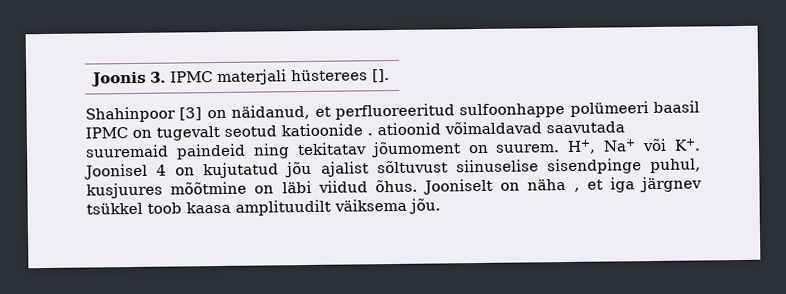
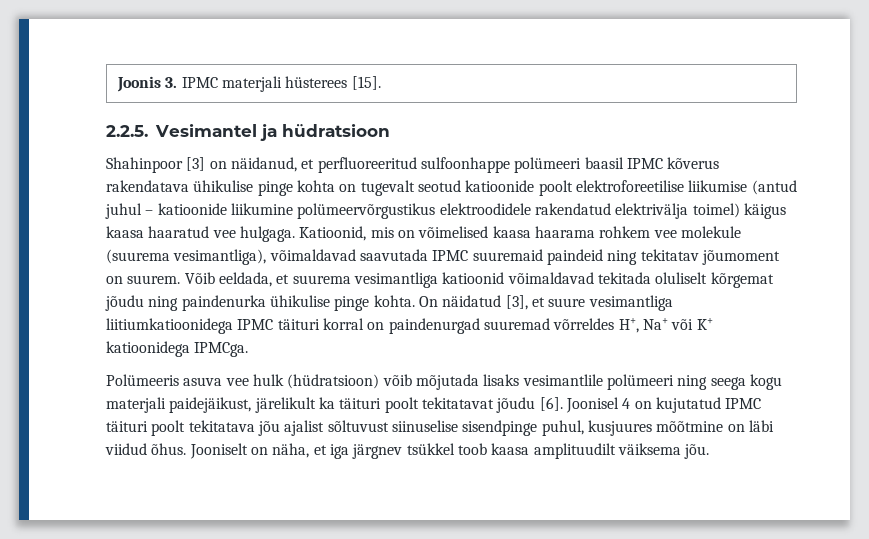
- Joonis 3. IPMC materjali hüsterees [].
+ Joonis 3. IPMC materjali hüsterees [15].
+ 2.2.5. Vesimantel ja hüdratsioon
- Shahinpoor [3] on näidanud, et perfluoreeritud sulfoonhappe polümeeri baasil IPMC on tugevalt seotud katioonide . atioonid võimaldavad saavutada suuremaid paindeid ning tekitatav jõumoment on suurem.
+ Shahinpoor [3] on näidanud, et perfluoreeritud sulfoonhappe polümeeri baasil IPMC kõverus rakendatava ühikulise pinge kohta on tugevalt seotud katioonide poolt elektroforeetilise liikumise (antud juhul – katioonide liikumine polümeervõrgustikus elektroodidele rakendatud elektrivälja toimel) käigus kaasa haaratud vee hulgaga. Katioonid, mis on võimelised kaasa haarama rohkem vee molekule (suurema vesimantliga), võimaldavad saavutada IPMC suuremaid paindeid ning tekitatav jõumoment on suurem.
- H+, Na+ või K+. Joonisel 4 on kujutatud jõu ajalist sõltuvust siinuselise sisendpinge puhul, kusjuures mõõtmine on läbi viidud õhus.
+ Võib eeldada, et suurema vesimantliga katioonid võimaldavad tekitada oluliselt kõrgemat jõudu ning paindenurka ühikulise pinge kohta. On näidatud [3], et suure vesimantliga liitiumkatioonidega IPMC täituri korral on paindenurgad suuremad võrreldes H+, Na+ või K+ katioonidega IPMCga.
+ Polümeeris asuva vee hulk (hüdratsioon) võib mõjutada lisaks vesimantlile polümeeri ning seega kogu materjali paidejäikust, järelikult ka täituri poolt tekitatavat jõudu [6]. Joonisel 4 on kujutatud IPMC täituri poolt tekitatava jõu ajalist sõltuvust siinuselise sisendpinge puhul, kusjuures mõõtmine on läbi viidud õhus.
- Jooniselt on näha , et iga järgnev tsükkel toob kaasa amplituudilt väiksema jõu.
+ Jooniselt on näha, et iga järgnev tsükkel toob kaasa amplituudilt väiksema jõu.

